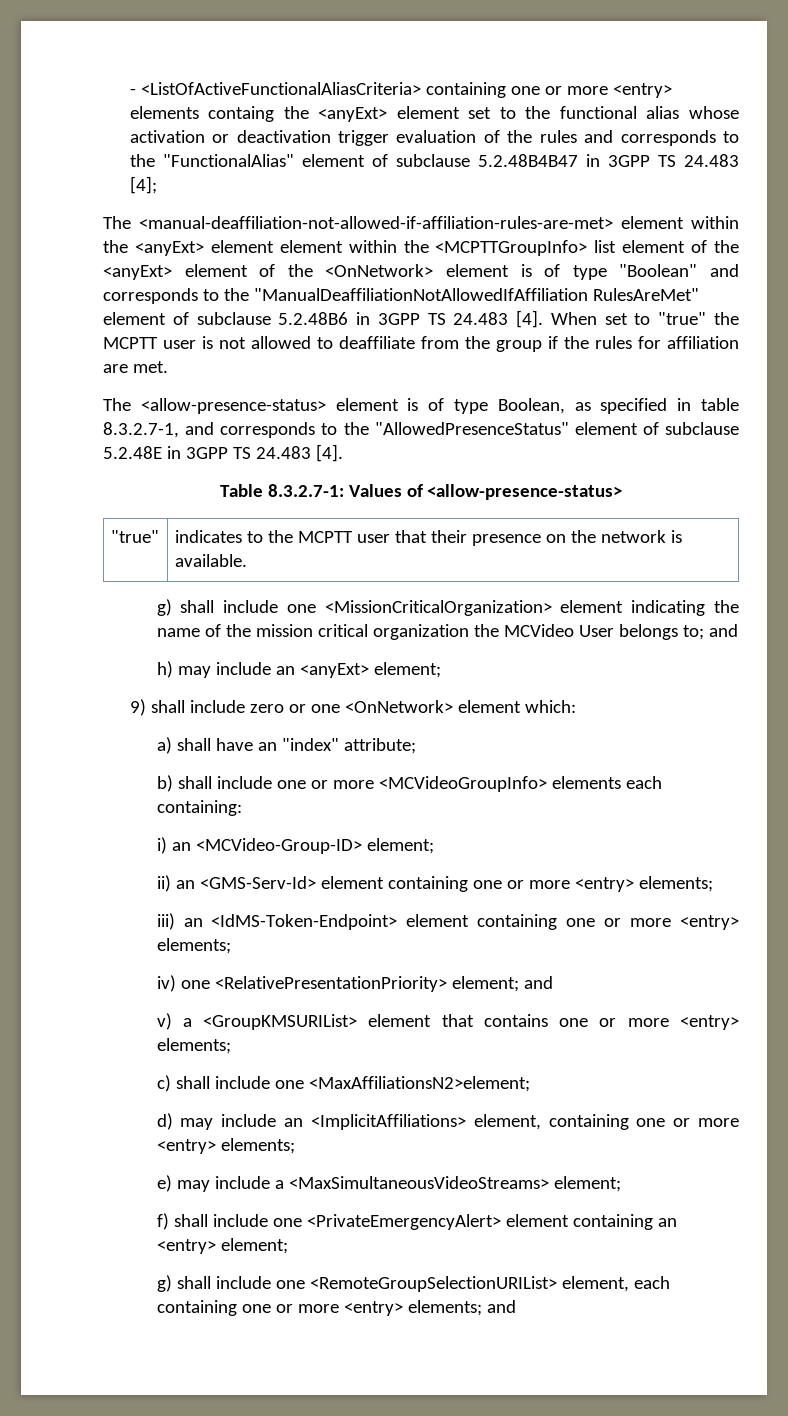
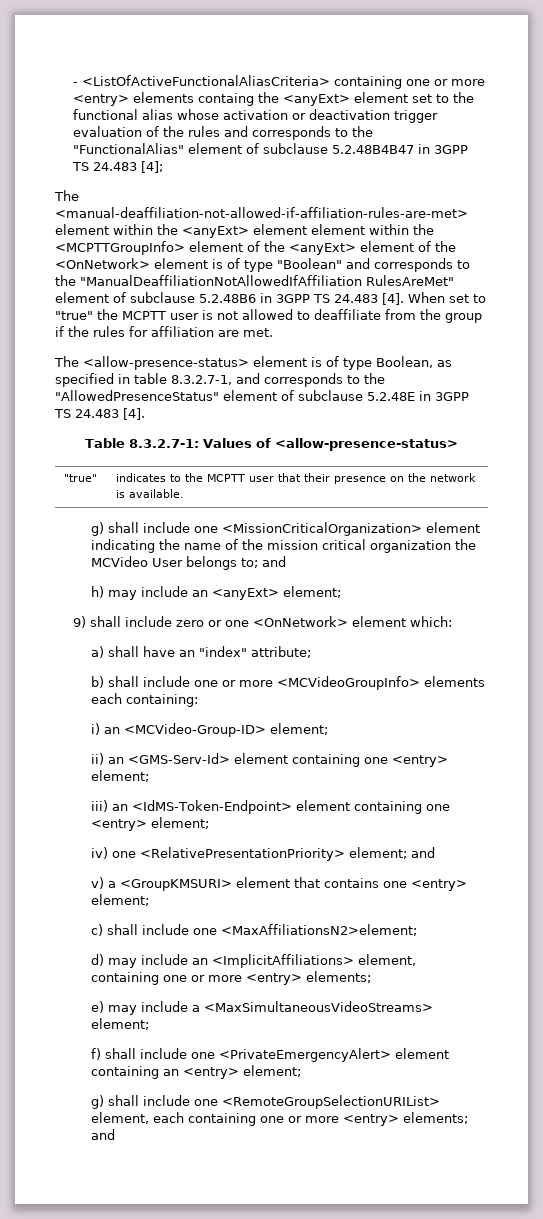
- The <manual-deaffiliation-not-allowed-if-affiliation-rules-are-met> element within the <anyExt> element element within the <MCPTTGroupInfo> list element of the <anyExt> element of the <OnNetwork> element is of type "Boolean" and corresponds to the "ManualDeaffiliationNotAllowedIfAffiliation RulesAreMet" element of subclause 5.2.48B6 in 3GPP TS 24.483 [4].
+ The <manual-deaffiliation-not-allowed-if-affiliation-rules-are-met> element within the <anyExt> element element within the <MCPTTGroupInfo> element of the <anyExt> element of the <OnNetwork> element is of type "Boolean" and corresponds to the "ManualDeaffiliationNotAllowedIfAffiliation RulesAreMet" element of subclause 5.2.48B6 in 3GPP TS 24.483 [4].
- ii) an <GMS-Serv-Id> element containing one or more <entry> elements;
+ ii) an <GMS-Serv-Id> element containing one <entry> element;
- iii) an <IdMS-Token-Endpoint> element containing one or more <entry> elements;
+ iii) an <IdMS-Token-Endpoint> element containing one <entry> element;
- v) a <GroupKMSURIList> element that contains one or more <entry> elements;
+ v) a <GroupKMSURI> element that contains one <entry> element;

